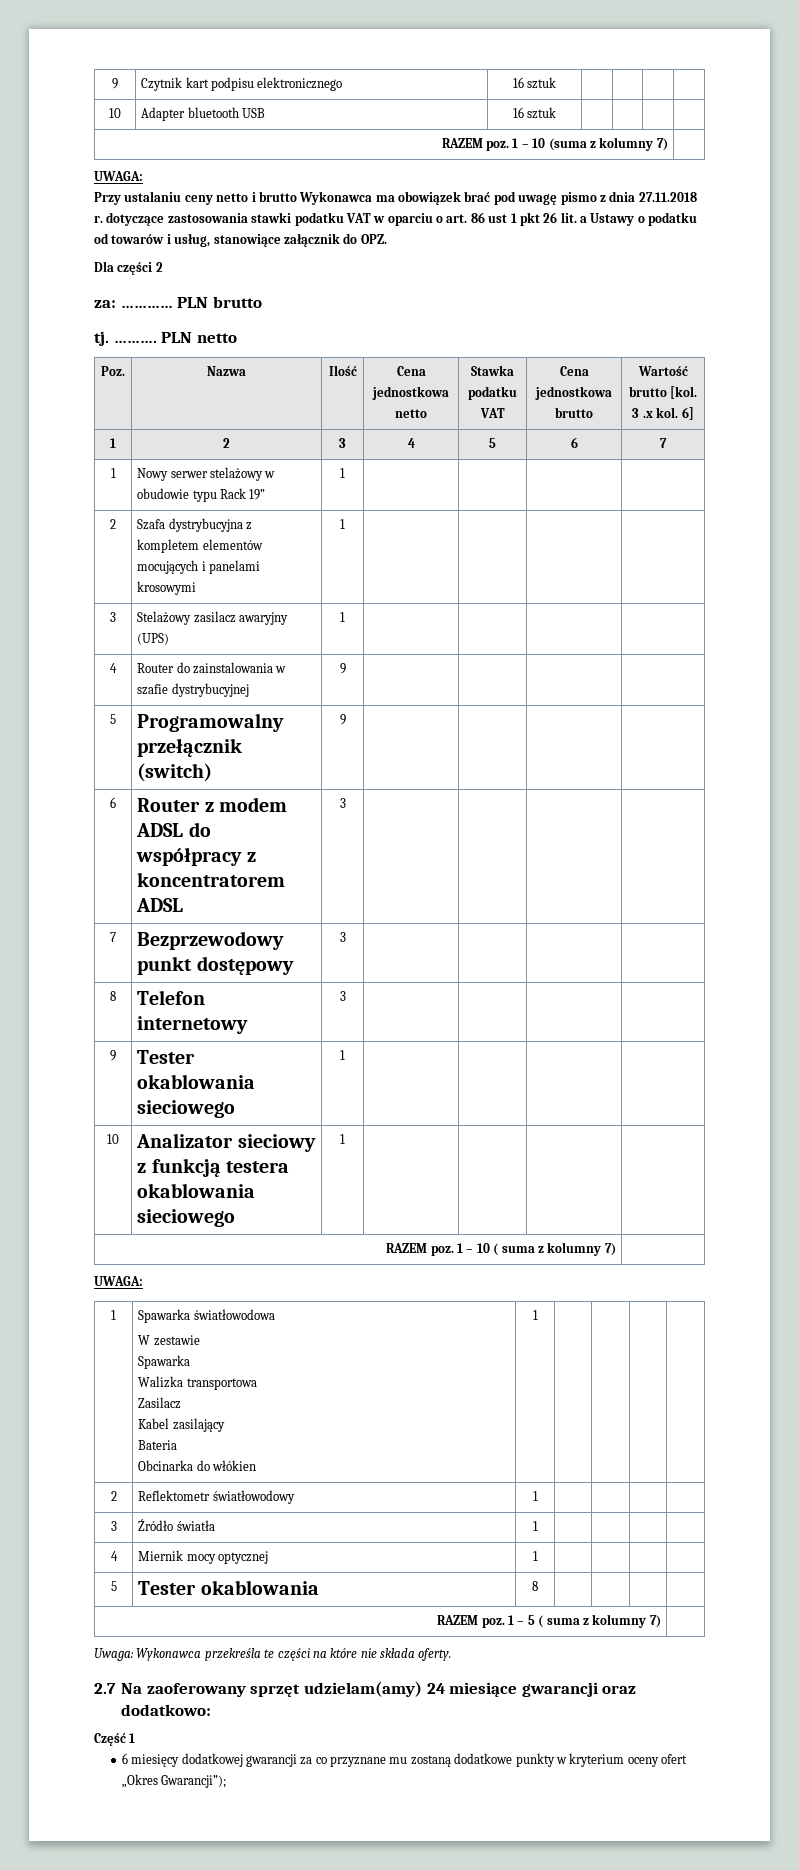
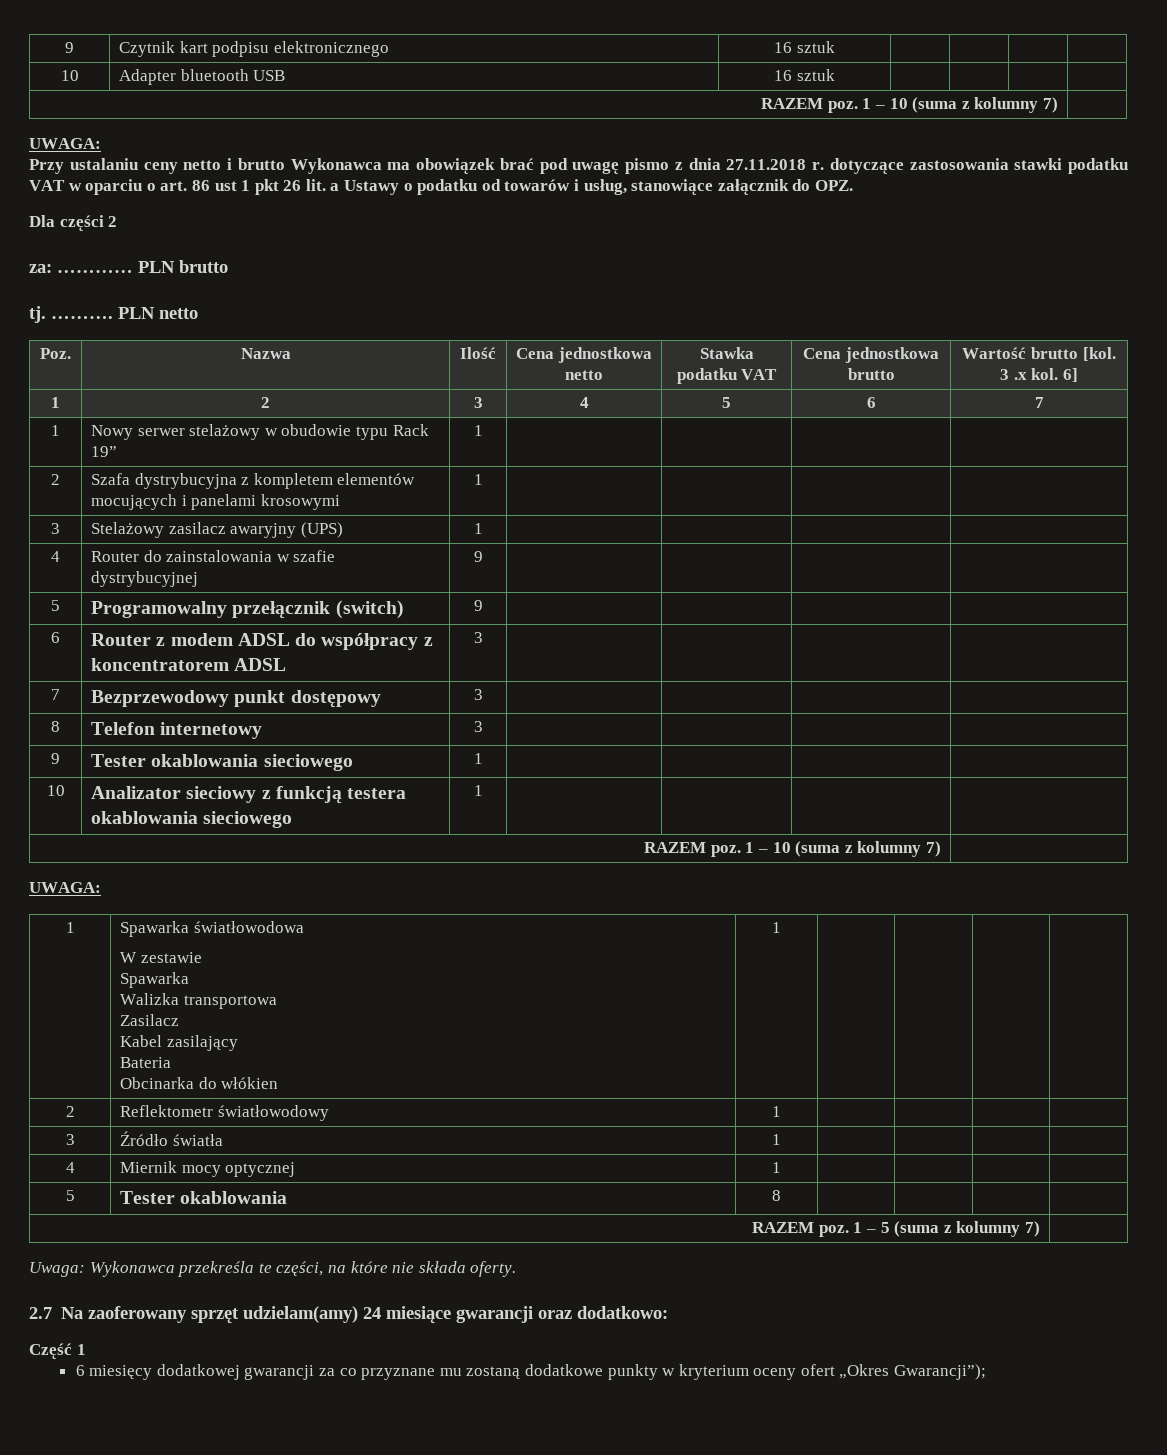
  10 | Analizator sieciowy z funkcją testera okablowania sieciowego | 1 | | | |
- RAZEM poz. 1 – 10 ( suma z kolumny 7) |
+ RAZEM poz. 1 – 10 (suma z kolumny 7) |
- RAZEM poz. 1 – 5 ( suma z kolumny 7) |
+ RAZEM poz. 1 – 5 (suma z kolumny 7) |
- Uwaga: Wykonawca przekreśla te części na które nie składa oferty.
+ Uwaga: Wykonawca przekreśla te części, na które nie składa oferty.

